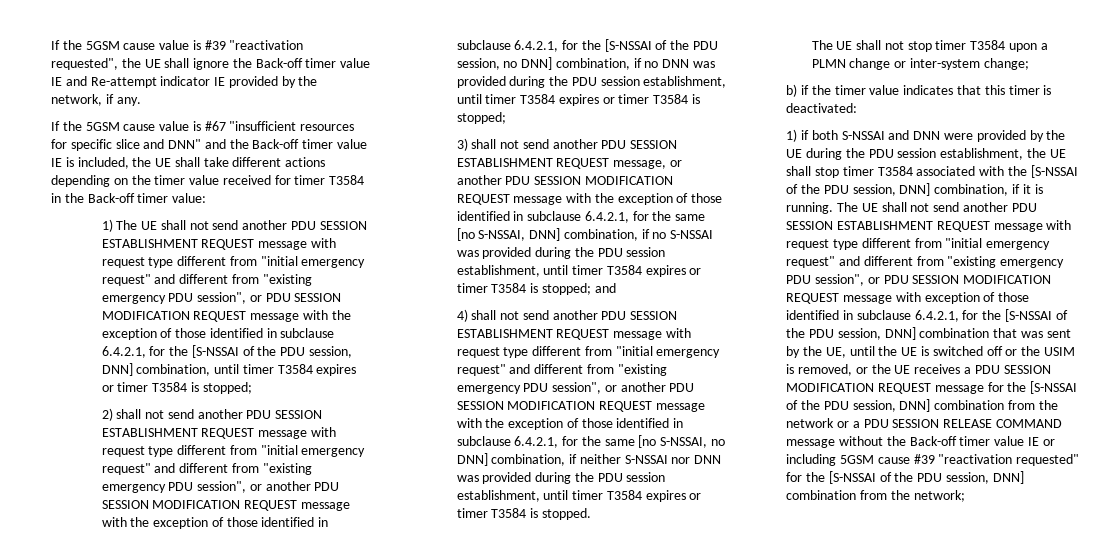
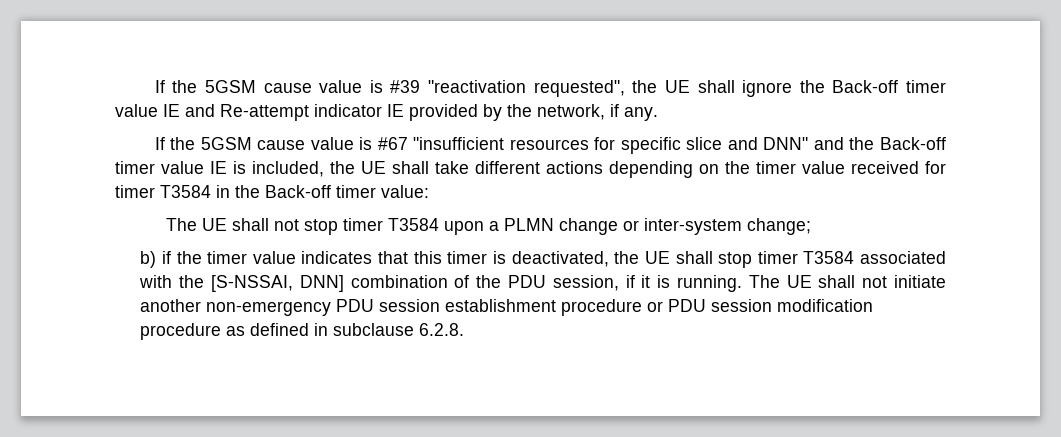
- 1) The UE shall not send another PDU SESSION ESTABLISHMENT REQUEST message with request type different from "initial emergency request" and different from "existing emergency PDU session", or PDU SESSION MODIFICATION REQUEST message with the exception of those identified in subclause 6.4.2.1, for the [S-NSSAI of the PDU session, DNN] combination, until timer T3584 expires or timer T3584 is stopped;
- 2) shall not send another PDU SESSION ESTABLISHMENT REQUEST message with request type different from "initial emergency request" and different from "existing emergency PDU session", or another PDU SESSION MODIFICATION REQUEST message with the exception of those identified in subclause 6.4.2.1, for the [S-NSSAI of the PDU session, no DNN] combination, if no DNN was provided during the PDU session establishment, until timer T3584 expires or timer T3584 is stopped;
- 3) shall not send another PDU SESSION ESTABLISHMENT REQUEST message, or another PDU SESSION MODIFICATION REQUEST message with the exception of those identified in subclause 6.4.2.1, for the same [no S-NSSAI, DNN] combination, if no S-NSSAI was provided during the PDU session establishment, until timer T3584 expires or timer T3584 is stopped; and
- 4) shall not send another PDU SESSION ESTABLISHMENT REQUEST message with request type different from "initial emergency request" and different from "existing emergency PDU session", or another PDU SESSION MODIFICATION REQUEST message with the exception of those identified in subclause 6.4.2.1, for the same [no S-NSSAI, no DNN] combination, if neither S-NSSAI nor DNN was provided during the PDU session establishment, until timer T3584 expires or timer T3584 is stopped.
- b) if the timer value indicates that this timer is deactivated:
- 1) if both S-NSSAI and DNN were provided by the UE during the PDU session establishment, the UE shall stop timer T3584 associated with the [S-NSSAI of the PDU session, DNN] combination, if it is running.
+ b) if the timer value indicates that this timer is deactivated, the UE shall stop timer T3584 associated with the [S-NSSAI, DNN] combination of the PDU session, if it is running.
- The UE shall not send another PDU SESSION ESTABLISHMENT REQUEST message with request type different from "initial emergency request" and different from "existing emergency PDU session", or PDU SESSION MODIFICATION REQUEST message with exception of those identified in subclause 6.4.2.1, for the [S-NSSAI of the PDU session, DNN] combination that was sent by the UE, until the UE is switched off or the USIM is removed, or the UE receives a PDU SESSION MODIFICATION REQUEST message for the [S-NSSAI of the PDU session, DNN] combination from the network or a PDU SESSION RELEASE COMMAND message without the Back-off timer value IE or including 5GSM cause #39 "reactivation requested" for the [S-NSSAI of the PDU session, DNN] combination from the network;
+ The UE shall not initiate another non-emergency PDU session establishment procedure or PDU session modification procedure as defined in subclause 6.2.8.

